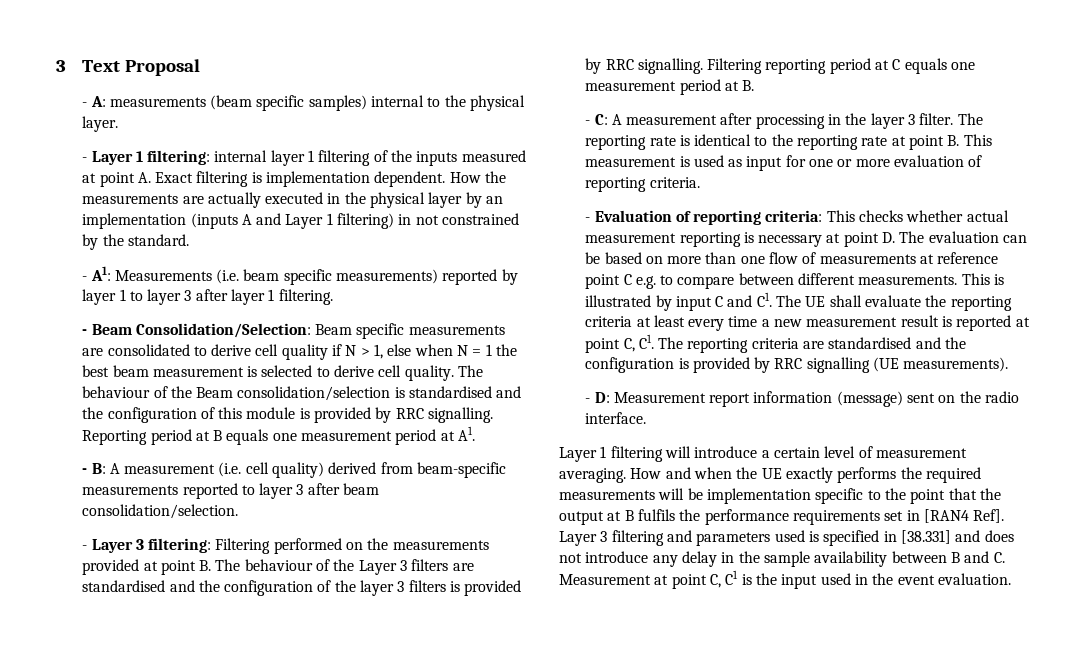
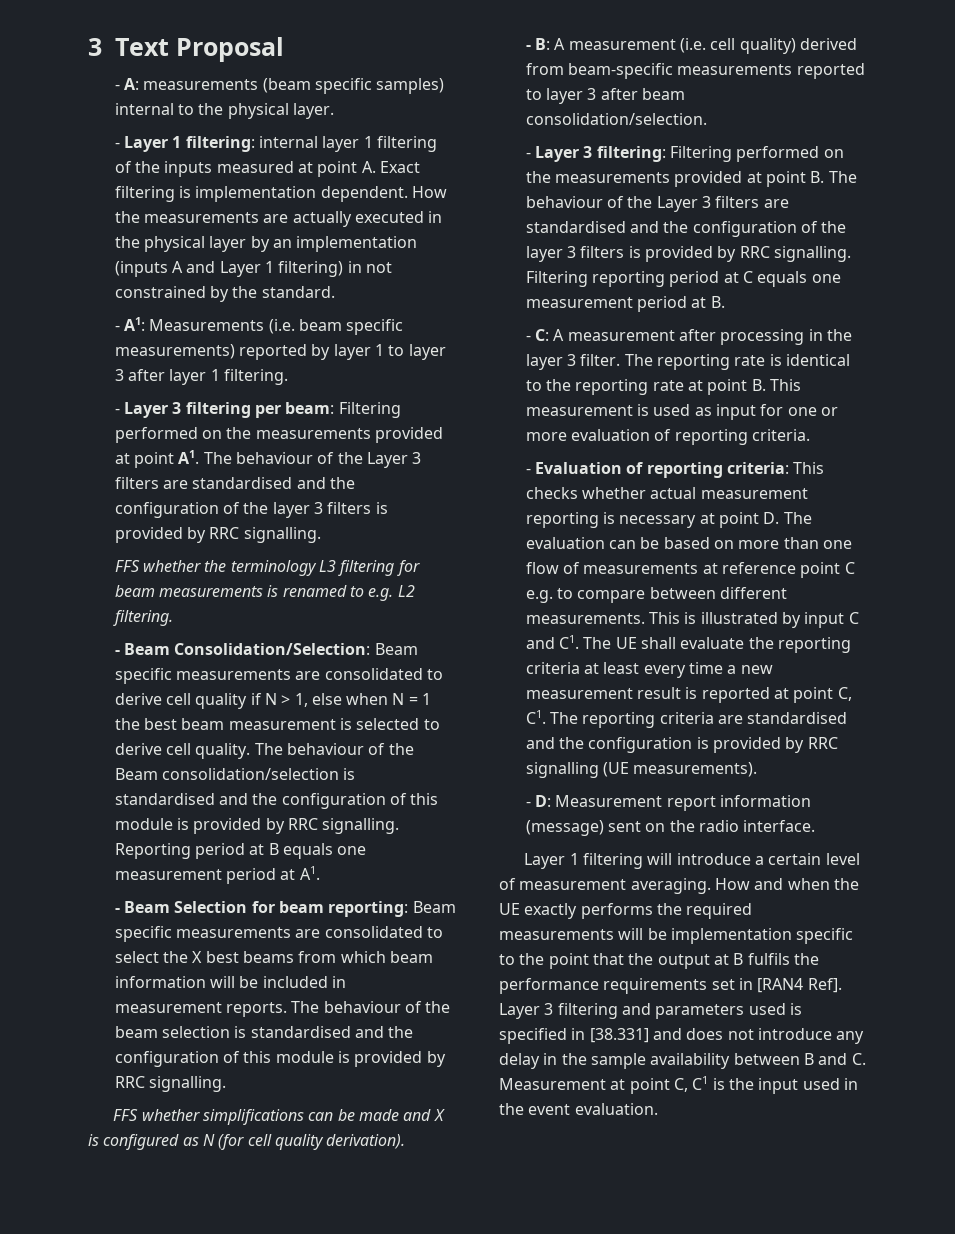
+ - Layer 3 filtering per beam: Filtering performed on the measurements provided at point A1. The behaviour of the Layer 3 filters are standardised and the configuration of the layer 3 filters is provided by RRC signalling.
+ FFS whether the terminology L3 filtering for beam measurements is renamed to e.g. L2 filtering.
+ - Beam Selection for beam reporting: Beam specific measurements are consolidated to select the X best beams from which beam information will be included in measurement reports. The behaviour of the beam selection is standardised and the configuration of this module is provided by RRC signalling.
+ FFS whether simplifications can be made and X is configured as N (for cell quality derivation).

